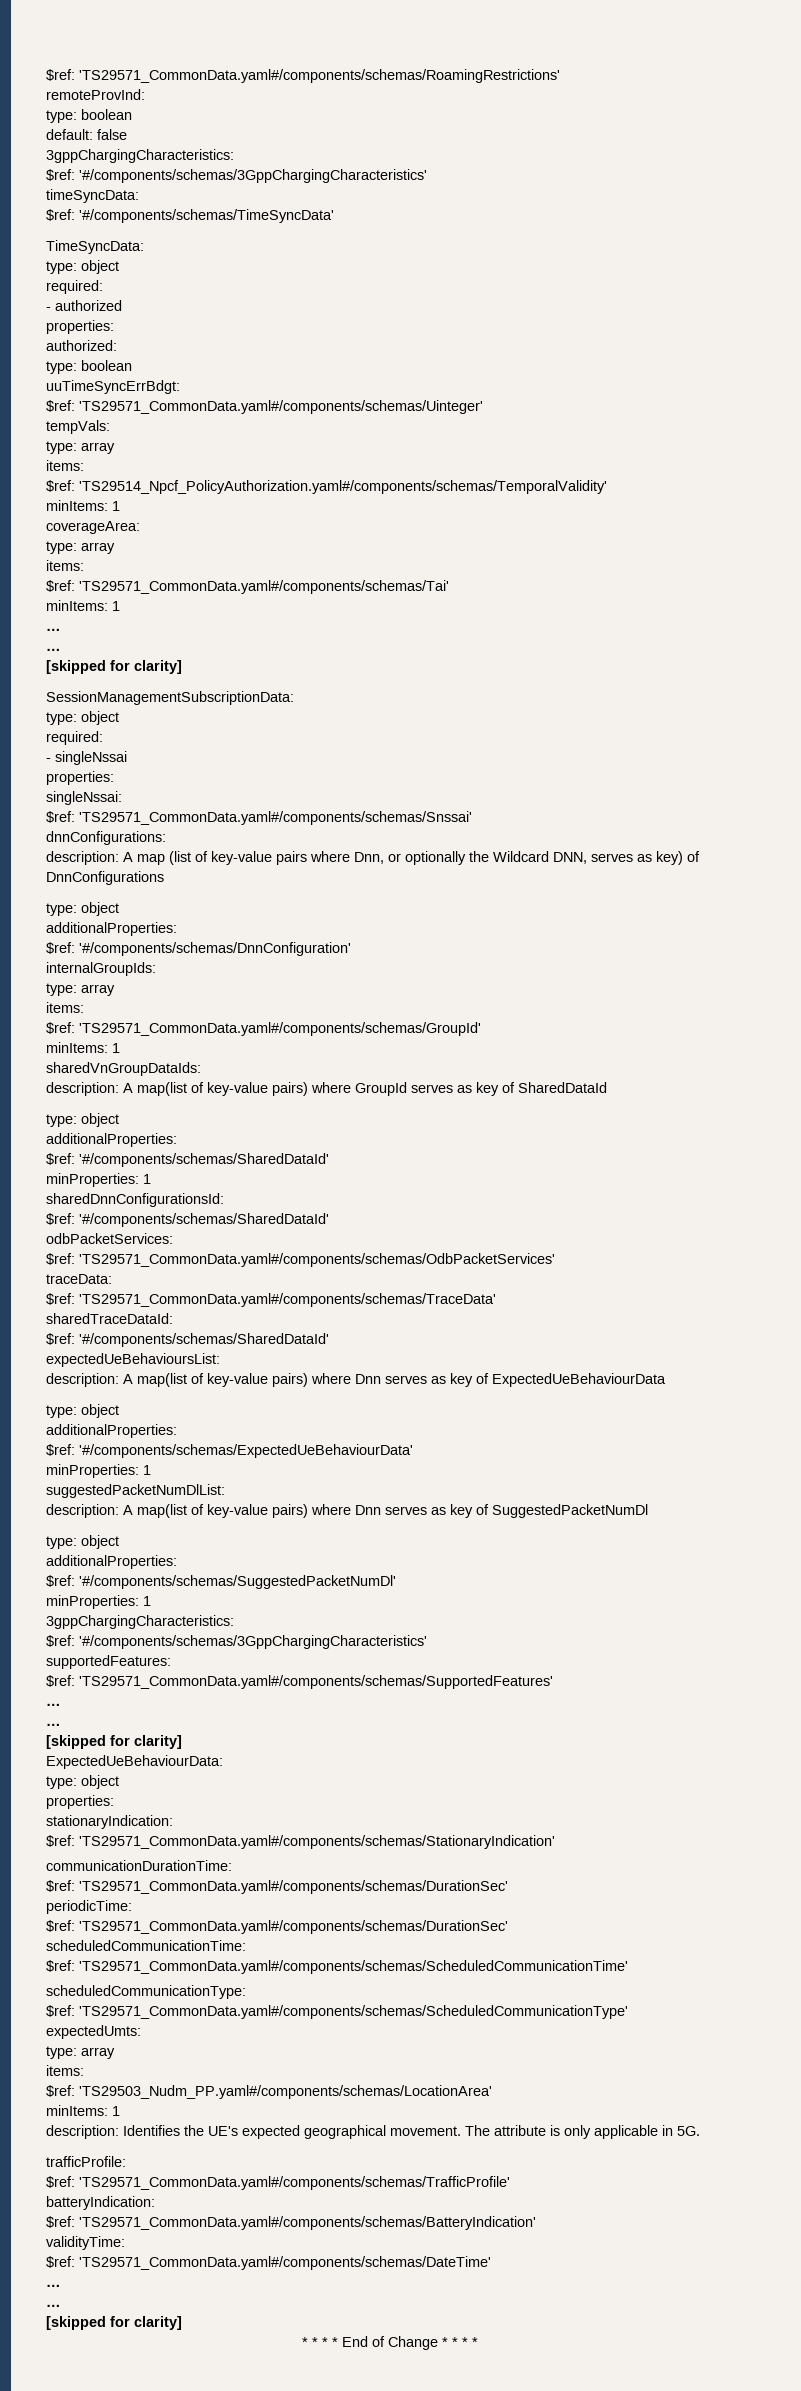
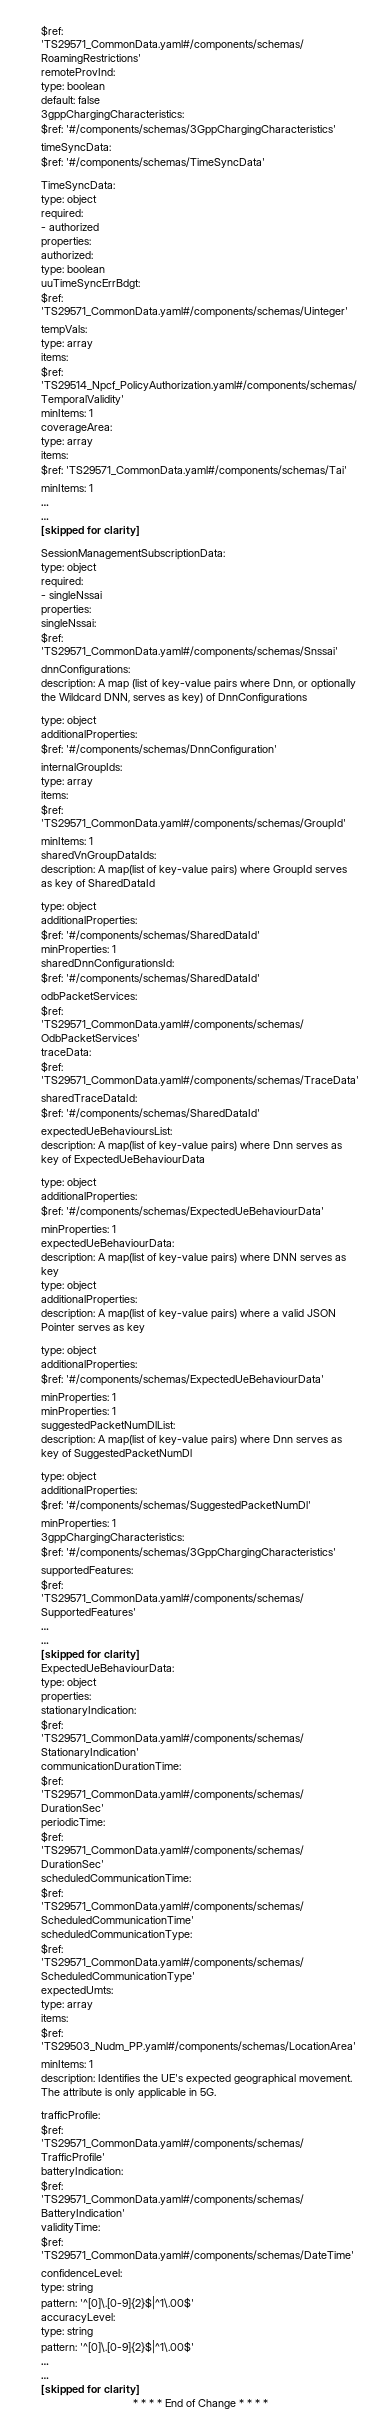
+ expectedUeBehaviourData:
+ description: A map(list of key-value pairs) where DNN serves as key
+ type: object
+ additionalProperties:
+ description: A map(list of key-value pairs) where a valid JSON Pointer serves as key
+ type: object
+ additionalProperties:
+ $ref: '#/components/schemas/ExpectedUeBehaviourData'
+ minProperties: 1
+ minProperties: 1
+ confidenceLevel:
+ type: string
+ pattern: '^[0]\.[0-9]{2}$|^1\.00$'
+ accuracyLevel:
+ type: string
+ pattern: '^[0]\.[0-9]{2}$|^1\.00$'

